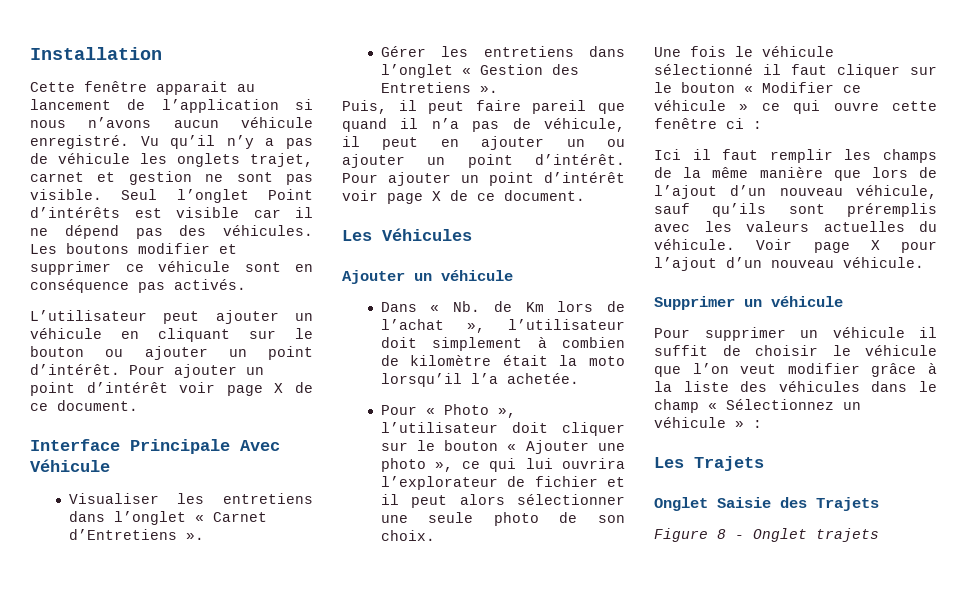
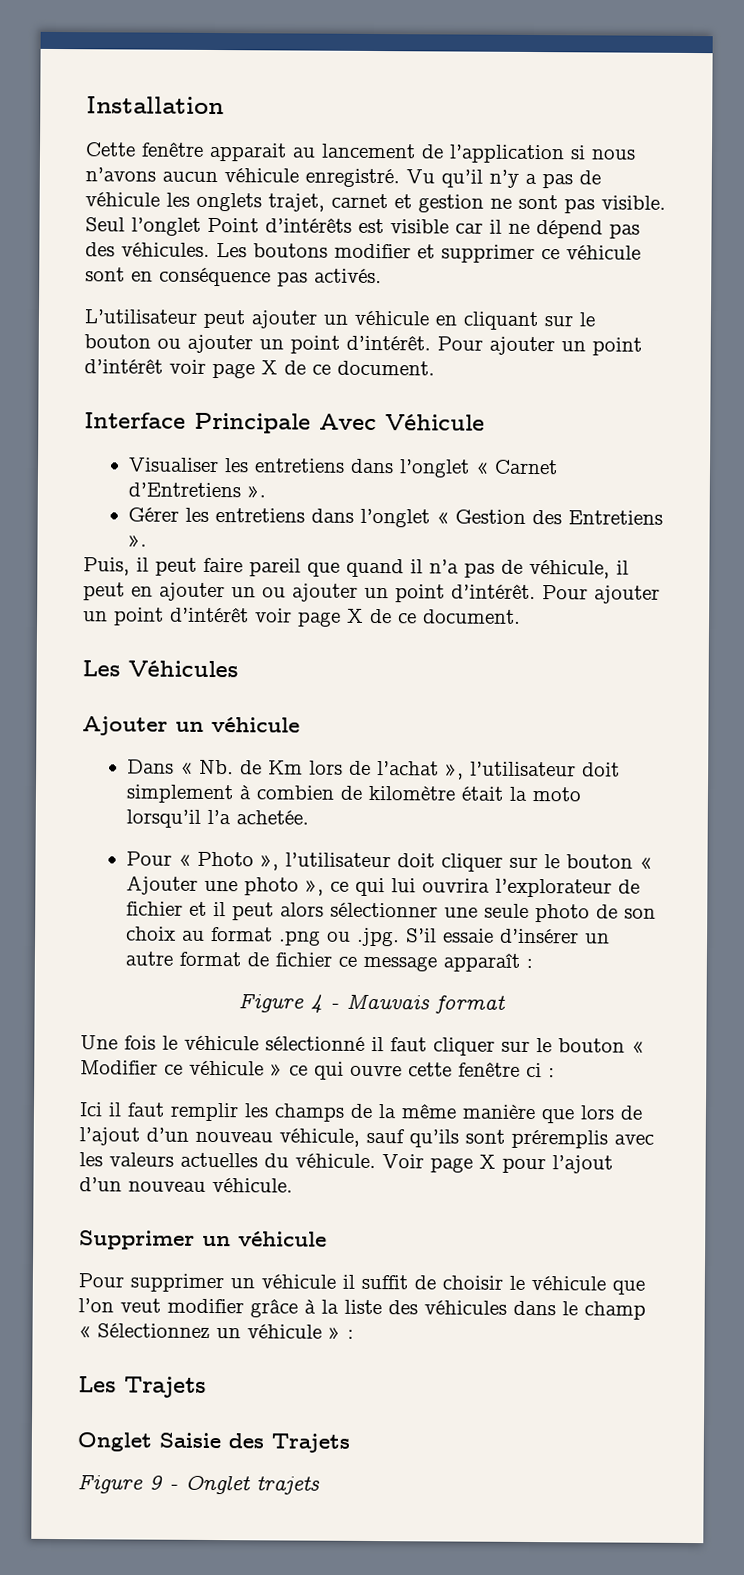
- Pour « Photo », l’utilisateur doit cliquer sur le bouton « Ajouter une photo », ce qui lui ouvrira l’explorateur de fichier et il peut alors sélectionner une seule photo de son choix.
+ Pour « Photo », l’utilisateur doit cliquer sur le bouton « Ajouter une photo », ce qui lui ouvrira l’explorateur de fichier et il peut alors sélectionner une seule photo de son choix au format .png ou .jpg. S’il essaie d’insérer un autre format de fichier ce message apparaît :
+ Figure 4 - Mauvais format
- Figure 8 - Onglet trajets
+ Figure 9 - Onglet trajets

